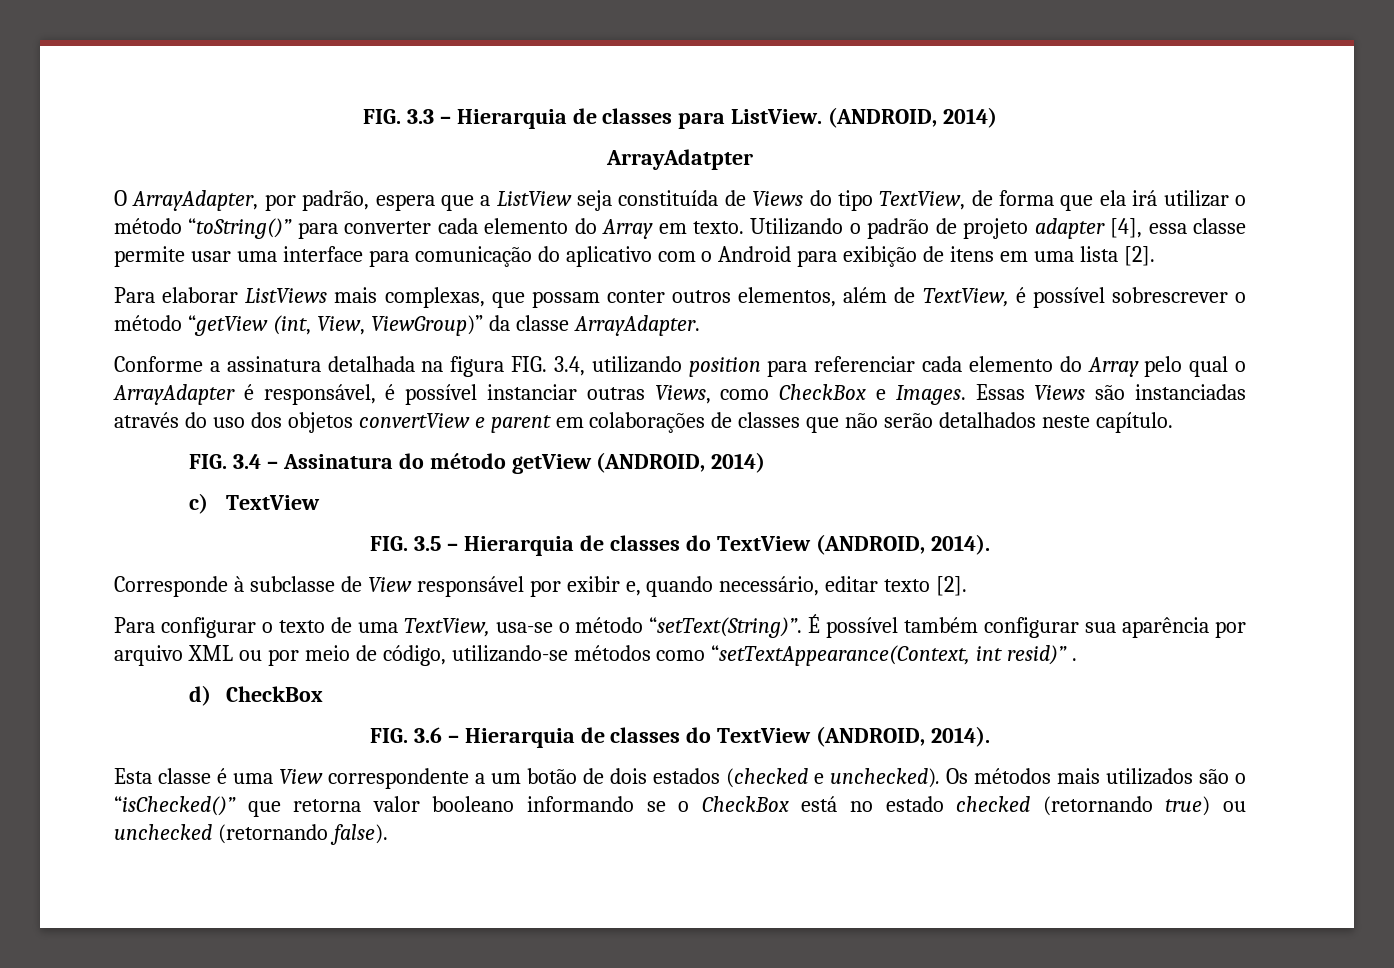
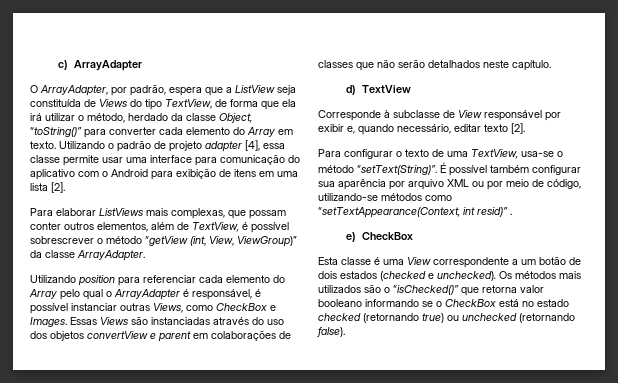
- FIG. 3.3 – Hierarquia de classes para ListView. (ANDROID, 2014)
- ArrayAdatpter
+ c) ArrayAdapter
- O ArrayAdapter, por padrão, espera que a ListView seja constituída de Views do tipo TextView, de forma que ela irá utilizar o método “toString()” para converter cada elemento do Array em texto.
+ O ArrayAdapter, por padrão, espera que a ListView seja constituída de Views do tipo TextView, de forma que ela irá utilizar o método, herdado da classe Object, “toString()” para converter cada elemento do Array em texto.
- Conforme a assinatura detalhada na figura FIG. 3.4, utilizando position para referenciar cada elemento do Array pelo qual o ArrayAdapter é responsável, é possível instanciar outras Views, como CheckBox e Images.
+ Utilizando position para referenciar cada elemento do Array pelo qual o ArrayAdapter é responsável, é possível instanciar outras Views, como CheckBox e Images.
- FIG. 3.4 – Assinatura do método getView (ANDROID, 2014)
- c) TextView
- FIG. 3.5 – Hierarquia de classes do TextView (ANDROID, 2014).
+ d) TextView
- d) CheckBox
- FIG. 3.6 – Hierarquia de classes do TextView (ANDROID, 2014).
+ e) CheckBox

